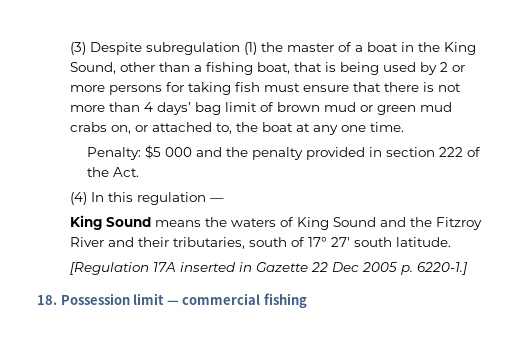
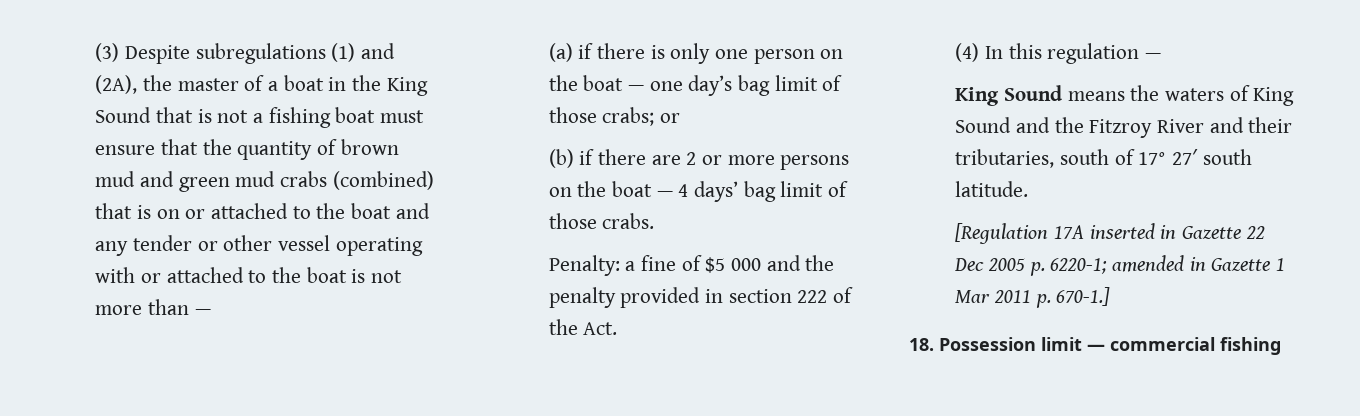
- (3) Despite subregulation (1) the master of a boat in the King Sound, other than a fishing boat, that is being used by 2 or more persons for taking fish must ensure that there is not more than 4 days’ bag limit of brown mud or green mud crabs on, or attached to, the boat at any one time.
- Penalty: $5 000 and the penalty provided in section 222 of the Act.
+ (3) Despite subregulations (1) and (2A), the master of a boat in the King Sound that is not a fishing boat must ensure that the quantity of brown mud and green mud crabs (combined) that is on or attached to the boat and any tender or other vessel operating with or attached to the boat is not more than —
+ (a) if there is only one person on the boat — one day’s bag limit of those crabs; or
+ (b) if there are 2 or more persons on the boat — 4 days’ bag limit of those crabs.
+ Penalty: a fine of $5 000 and the penalty provided in section 222 of the Act.
- [Regulation 17A inserted in Gazette 22 Dec 2005 p. 6220-1.]
+ [Regulation 17A inserted in Gazette 22 Dec 2005 p. 6220-1; amended in Gazette 1 Mar 2011 p. 670-1.]

